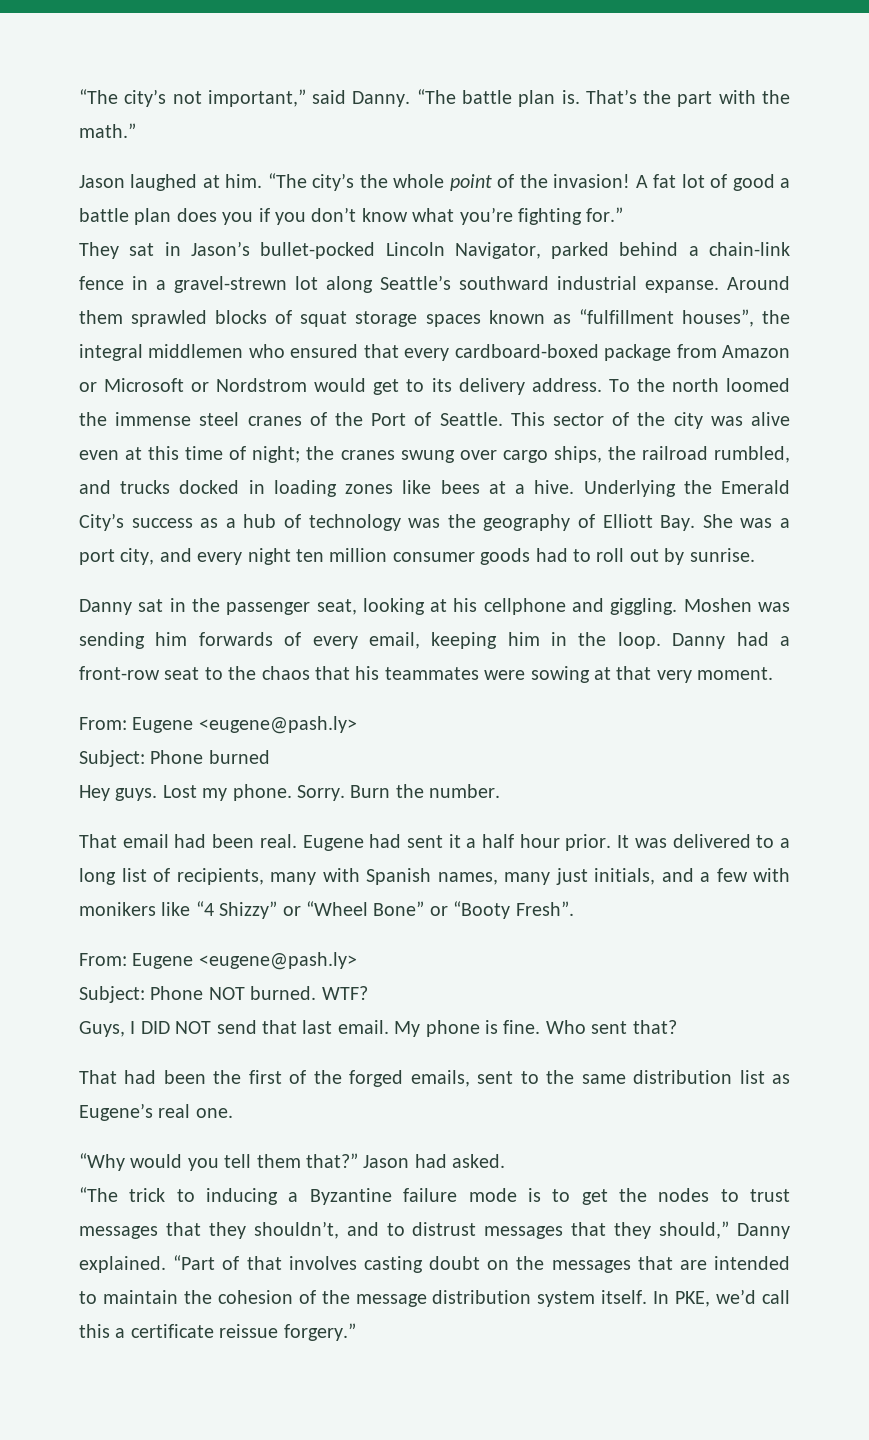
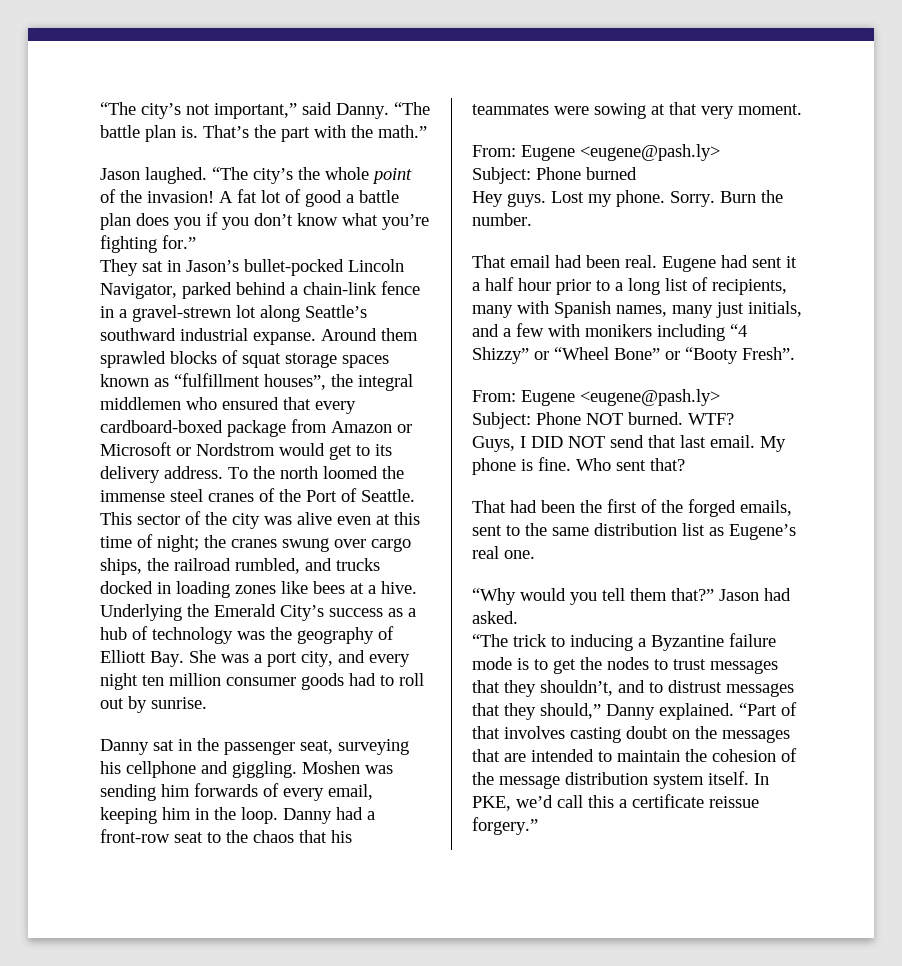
- Jason laughed at him.
+ Jason laughed.
- Danny sat in the passenger seat, looking at his cellphone and giggling.
+ Danny sat in the passenger seat, surveying his cellphone and giggling.
- Eugene had sent it a half hour prior. It was delivered to a long list of recipients, many with Spanish names, many just initials, and a few with monikers like “4 Shizzy” or “Wheel Bone” or “Booty Fresh”.
+ Eugene had sent it a half hour prior to a long list of recipients, many with Spanish names, many just initials, and a few with monikers including “4 Shizzy” or “Wheel Bone” or “Booty Fresh”.

